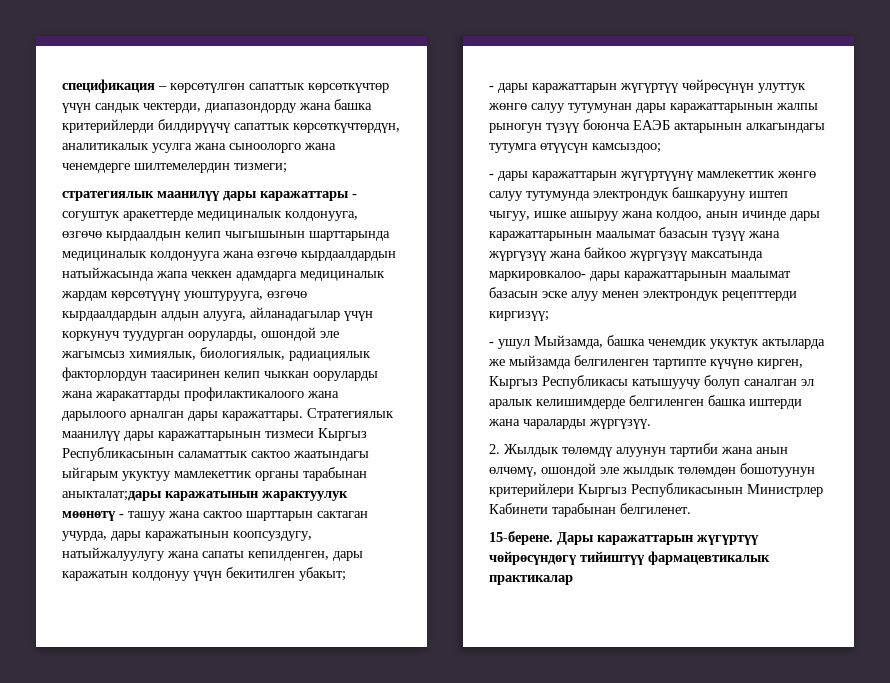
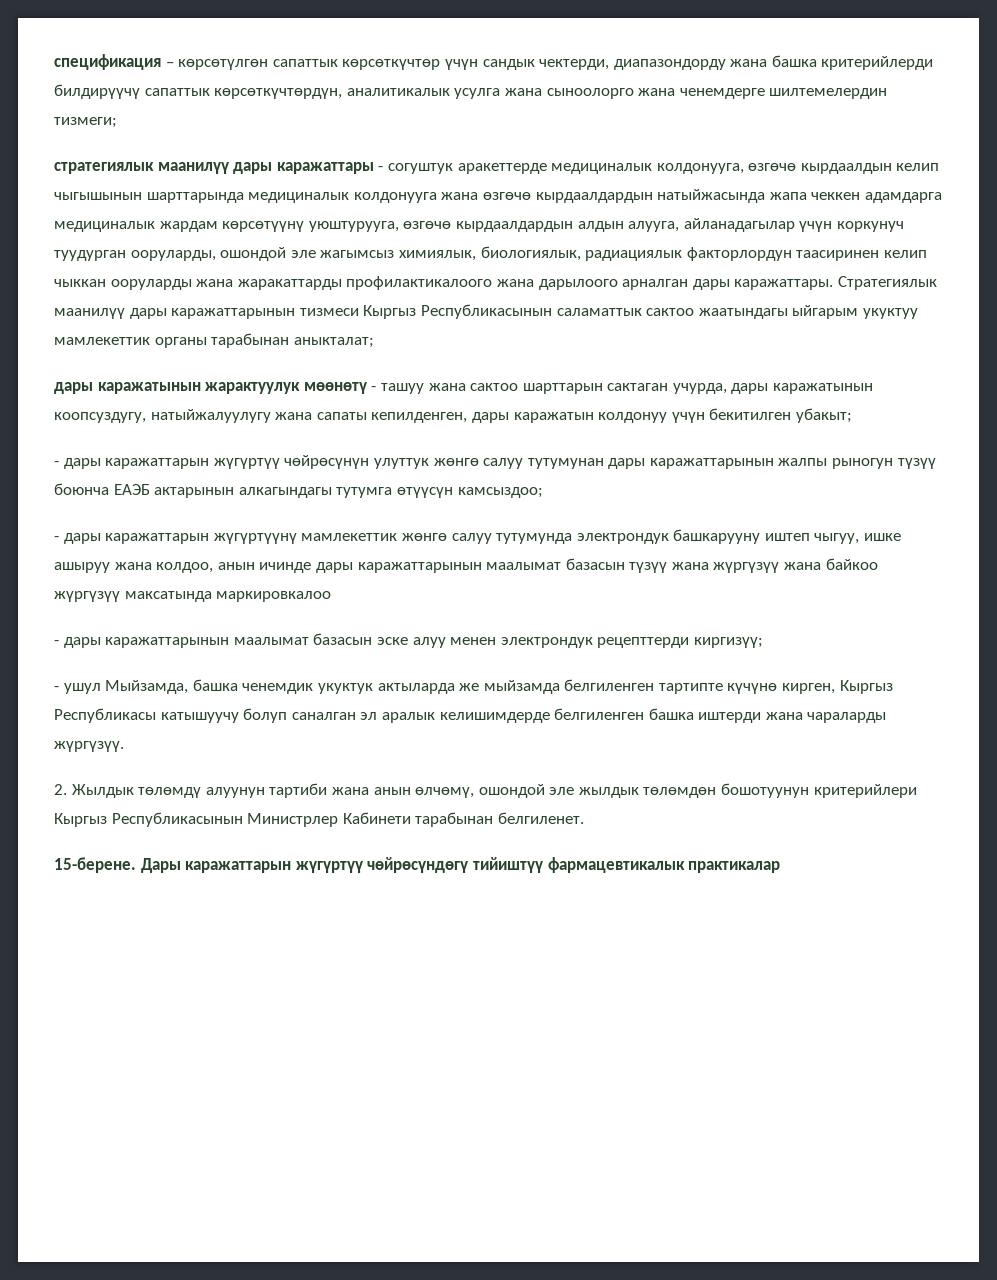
- Стратегиялык маанилүү дары каражаттарынын тизмеси Кыргыз Республикасынын саламаттык сактоо жаатындагы ыйгарым укуктуу мамлекеттик органы тарабынан аныкталат;дары каражатынын жарактуулук мөөнөтү - ташуу жана сактоо шарттарын сактаган учурда, дары каражатынын коопсуздугу, натыйжалуулугу жана сапаты кепилденген, дары каражатын колдонуу үчүн бекитилген убакыт;
+ Стратегиялык маанилүү дары каражаттарынын тизмеси Кыргыз Республикасынын саламаттык сактоо жаатындагы ыйгарым укуктуу мамлекеттик органы тарабынан аныкталат;
+ дары каражатынын жарактуулук мөөнөтү - ташуу жана сактоо шарттарын сактаган учурда, дары каражатынын коопсуздугу, натыйжалуулугу жана сапаты кепилденген, дары каражатын колдонуу үчүн бекитилген убакыт;
- - дары каражаттарын жүгүртүүнү мамлекеттик жөнгө салуу тутумунда электрондук башкарууну иштеп чыгуу, ишке ашыруу жана колдоо, анын ичинде дары каражаттарынын маалымат базасын түзүү жана жүргүзүү жана байкоо жүргүзүү максатында маркировкалоо- дары каражаттарынын маалымат базасын эске алуу менен электрондук рецепттерди киргизүү;
+ - дары каражаттарын жүгүртүүнү мамлекеттик жөнгө салуу тутумунда электрондук башкарууну иштеп чыгуу, ишке ашыруу жана колдоо, анын ичинде дары каражаттарынын маалымат базасын түзүү жана жүргүзүү жана байкоо жүргүзүү максатында маркировкалоо
+ - дары каражаттарынын маалымат базасын эске алуу менен электрондук рецепттерди киргизүү;

